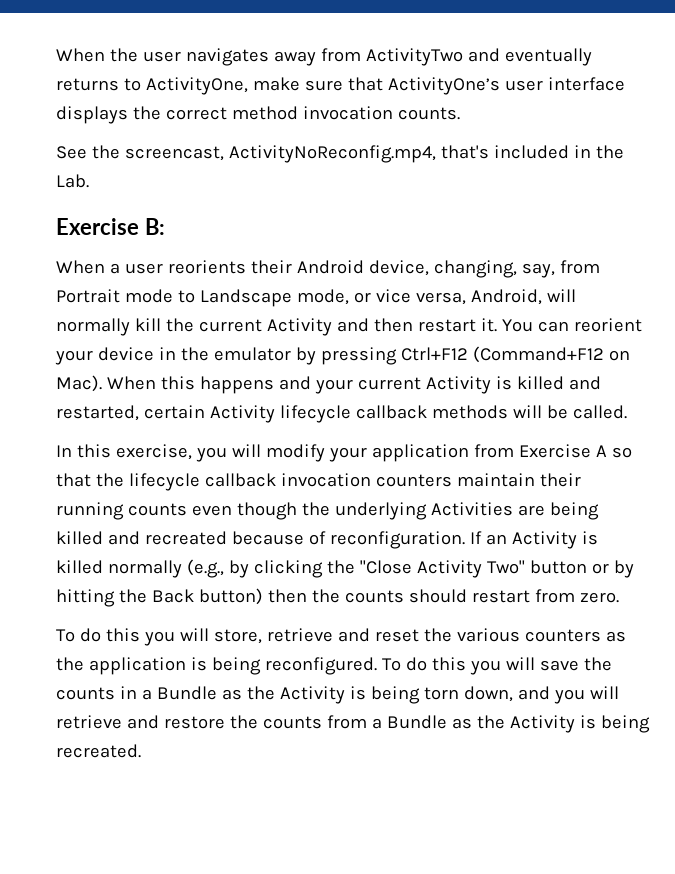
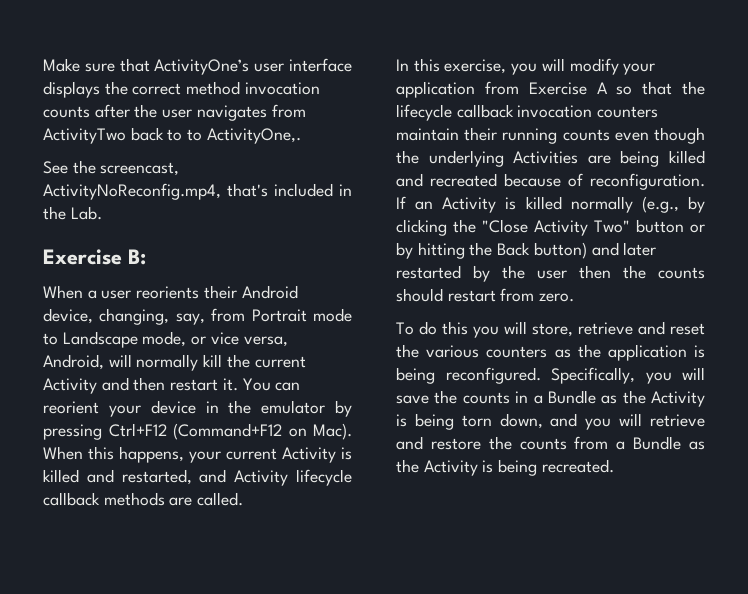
- When the user navigates away from ActivityTwo and eventually returns to ActivityOne, make sure that ActivityOne’s user interface displays the correct method invocation counts.
+ Make sure that ActivityOne’s user interface displays the correct method invocation counts after the user navigates from ActivityTwo back to to ActivityOne,.
- When this happens and your current Activity is killed and restarted, certain Activity lifecycle callback methods will be called.
+ When this happens, your current Activity is killed and restarted, and Activity lifecycle callback methods are called.
- If an Activity is killed normally (e.g., by clicking the "Close Activity Two" button or by hitting the Back button) then the counts should restart from zero.
+ If an Activity is killed normally (e.g., by clicking the "Close Activity Two" button or by hitting the Back button) and later restarted by the user then the counts should restart from zero.
- To do this you will save the counts in a Bundle as the Activity is being torn down, and you will retrieve and restore the counts from a Bundle as the Activity is being recreated.
+ Specifically, you will save the counts in a Bundle as the Activity is being torn down, and you will retrieve and restore the counts from a Bundle as the Activity is being recreated.

